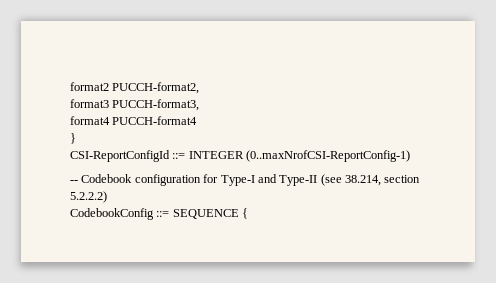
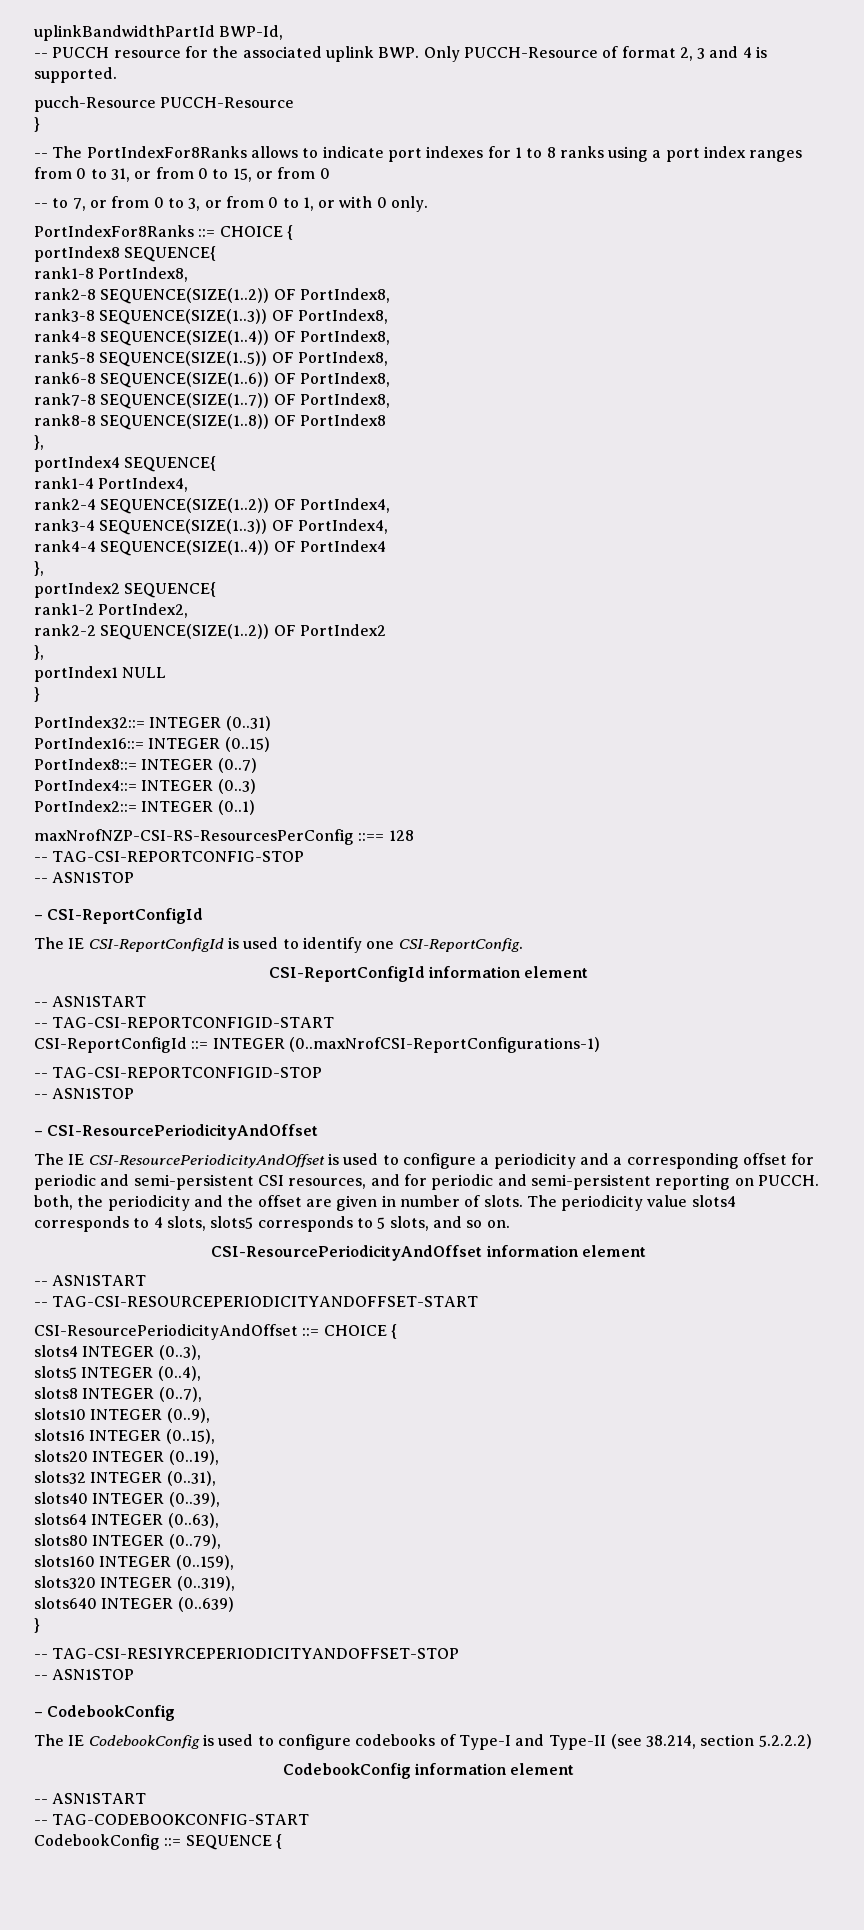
- format2 PUCCH-format2,
- format3 PUCCH-format3,
- format4 PUCCH-format4
+ uplinkBandwidthPartId BWP-Id,
+ -- PUCCH resource for the associated uplink BWP. Only PUCCH-Resource of format 2, 3 and 4 is supported.
+ pucch-Resource PUCCH-Resource
  }
+ -- The PortIndexFor8Ranks allows to indicate port indexes for 1 to 8 ranks using a port index ranges from 0 to 31, or from 0 to 15, or from 0
+ -- to 7, or from 0 to 3, or from 0 to 1, or with 0 only.
+ PortIndexFor8Ranks ::= CHOICE {
+ portIndex8 SEQUENCE{
+ rank1-8 PortIndex8,
+ rank2-8 SEQUENCE(SIZE(1..2)) OF PortIndex8,
+ rank3-8 SEQUENCE(SIZE(1..3)) OF PortIndex8,
+ rank4-8 SEQUENCE(SIZE(1..4)) OF PortIndex8,
+ rank5-8 SEQUENCE(SIZE(1..5)) OF PortIndex8,
+ rank6-8 SEQUENCE(SIZE(1..6)) OF PortIndex8,
+ rank7-8 SEQUENCE(SIZE(1..7)) OF PortIndex8,
+ rank8-8 SEQUENCE(SIZE(1..8)) OF PortIndex8
+ },
+ portIndex4 SEQUENCE{
+ rank1-4 PortIndex4,
+ rank2-4 SEQUENCE(SIZE(1..2)) OF PortIndex4,
+ rank3-4 SEQUENCE(SIZE(1..3)) OF PortIndex4,
+ rank4-4 SEQUENCE(SIZE(1..4)) OF PortIndex4
+ },
+ portIndex2 SEQUENCE{
+ rank1-2 PortIndex2,
+ rank2-2 SEQUENCE(SIZE(1..2)) OF PortIndex2
+ },
+ portIndex1 NULL
+ }
+ PortIndex32::= INTEGER (0..31)
+ PortIndex16::= INTEGER (0..15)
+ PortIndex8::= INTEGER (0..7)
+ PortIndex4::= INTEGER (0..3)
+ PortIndex2::= INTEGER (0..1)
+ maxNrofNZP-CSI-RS-ResourcesPerConfig ::== 128
+ -- TAG-CSI-REPORTCONFIG-STOP
+ -- ASN1STOP
+ – CSI-ReportConfigId
+ The IE CSI-ReportConfigId is used to identify one CSI-ReportConfig.
+ CSI-ReportConfigId information element
+ -- ASN1START
+ -- TAG-CSI-REPORTCONFIGID-START
- CSI-ReportConfigId ::= INTEGER (0..maxNrofCSI-ReportConfig-1)
- -- Codebook configuration for Type-I and Type-II (see 38.214, section 5.2.2.2)
+ CSI-ReportConfigId ::= INTEGER (0..maxNrofCSI-ReportConfigurations-1)
+ -- TAG-CSI-REPORTCONFIGID-STOP
+ -- ASN1STOP
+ – CSI-ResourcePeriodicityAndOffset
+ The IE CSI-ResourcePeriodicityAndOffset is used to configure a periodicity and a corresponding offset for periodic and semi-persistent CSI resources, and for periodic and semi-persistent reporting on PUCCH. both, the periodicity and the offset are given in number of slots. The periodicity value slots4 corresponds to 4 slots, slots5 corresponds to 5 slots, and so on.
+ CSI-ResourcePeriodicityAndOffset information element
+ -- ASN1START
+ -- TAG-CSI-RESOURCEPERIODICITYANDOFFSET-START
+ CSI-ResourcePeriodicityAndOffset ::= CHOICE {
+ slots4 INTEGER (0..3),
+ slots5 INTEGER (0..4),
+ slots8 INTEGER (0..7),
+ slots10 INTEGER (0..9),
+ slots16 INTEGER (0..15),
+ slots20 INTEGER (0..19),
+ slots32 INTEGER (0..31),
+ slots40 INTEGER (0..39),
+ slots64 INTEGER (0..63),
+ slots80 INTEGER (0..79),
+ slots160 INTEGER (0..159),
+ slots320 INTEGER (0..319),
+ slots640 INTEGER (0..639)
+ }
+ -- TAG-CSI-RESIYRCEPERIODICITYANDOFFSET-STOP
+ -- ASN1STOP
+ – CodebookConfig
+ The IE CodebookConfig is used to configure codebooks of Type-I and Type-II (see 38.214, section 5.2.2.2)
+ CodebookConfig information element
+ -- ASN1START
+ -- TAG-CODEBOOKCONFIG-START

